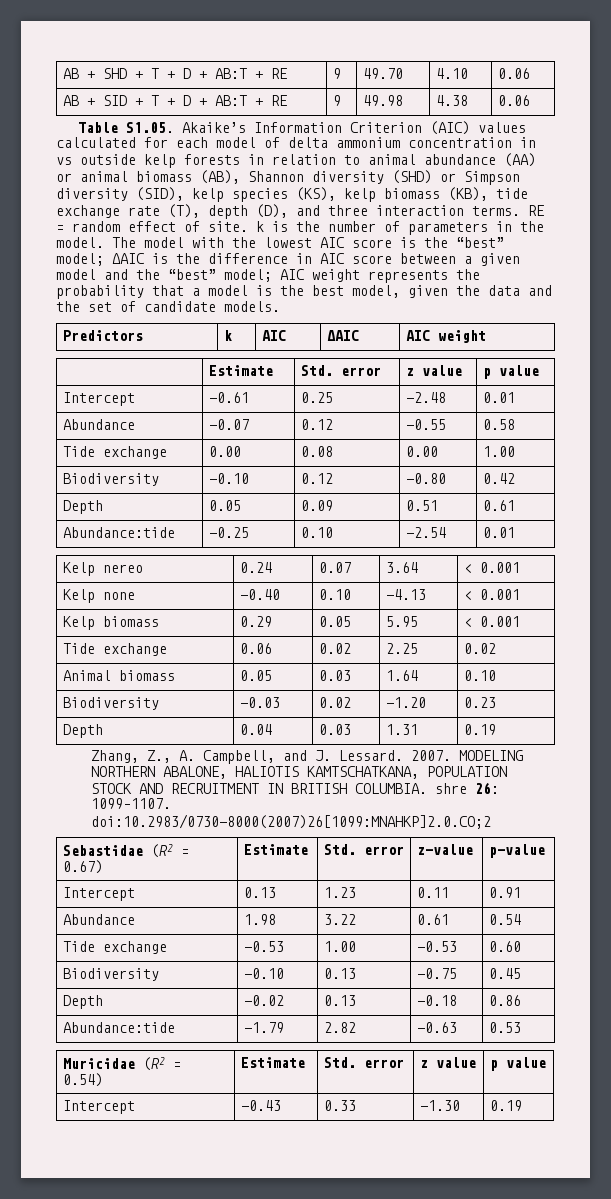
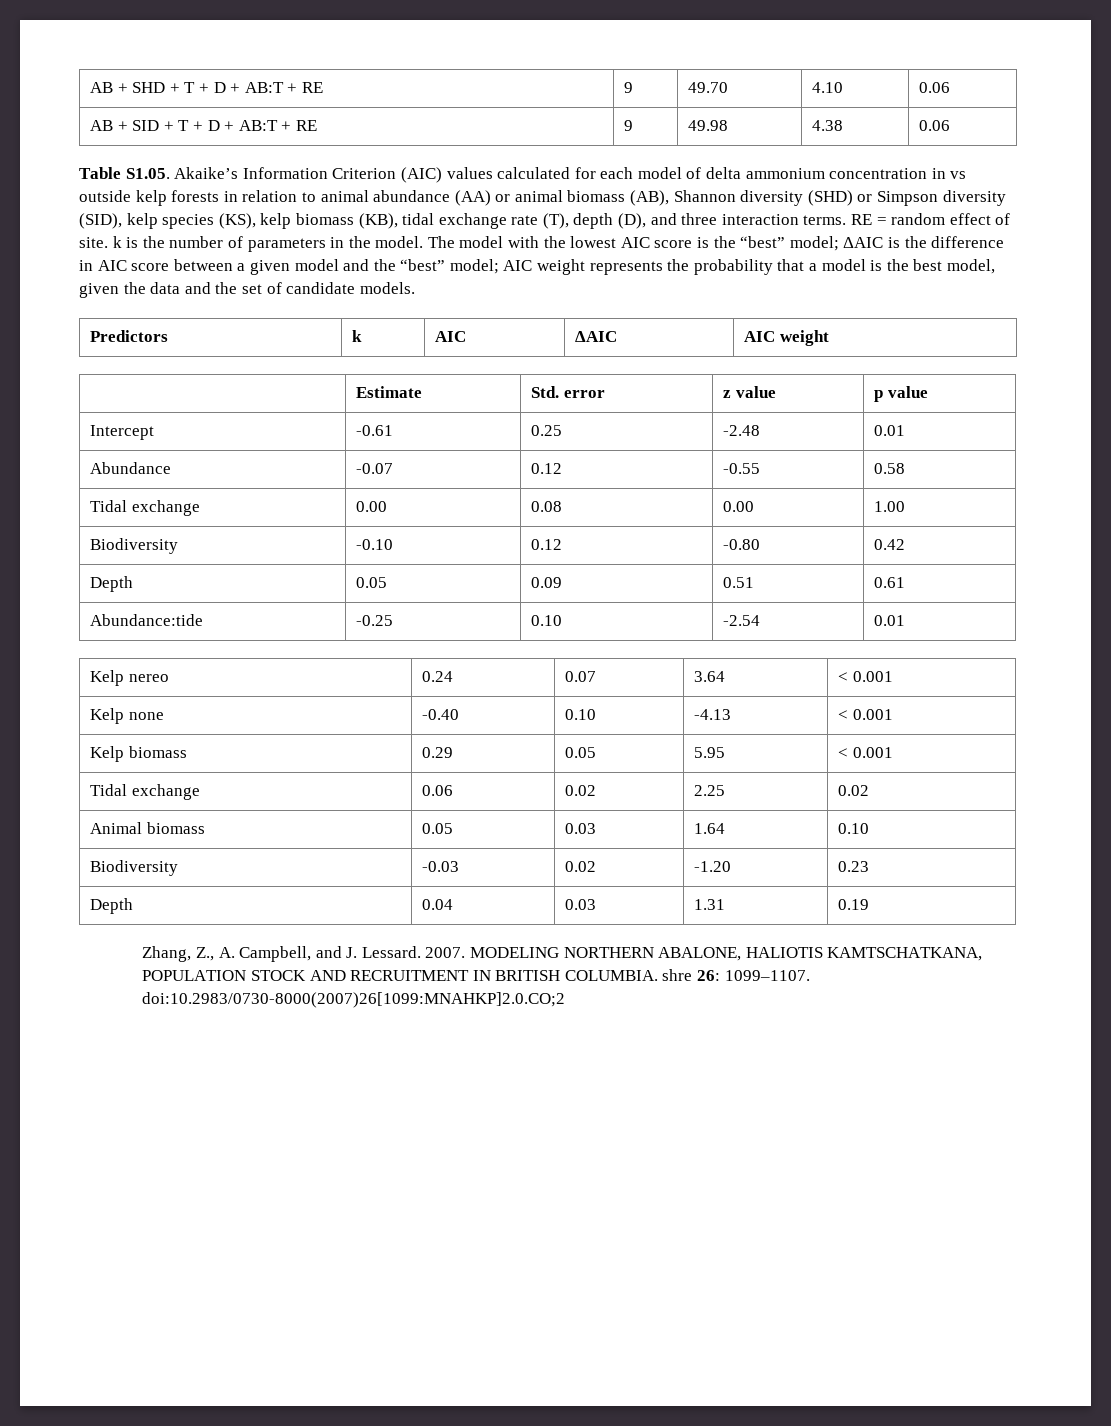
- Table S1.05. Akaike’s Information Criterion (AIC) values calculated for each model of delta ammonium concentration in vs outside kelp forests in relation to animal abundance (AA) or animal biomass (AB), Shannon diversity (SHD) or Simpson diversity (SID), kelp species (KS), kelp biomass (KB), tide exchange rate (T), depth (D), and three interaction terms.
+ Table S1.05. Akaike’s Information Criterion (AIC) values calculated for each model of delta ammonium concentration in vs outside kelp forests in relation to animal abundance (AA) or animal biomass (AB), Shannon diversity (SHD) or Simpson diversity (SID), kelp species (KS), kelp biomass (KB), tidal exchange rate (T), depth (D), and three interaction terms.
- Tide exchange | 0.00 | 0.08 | 0.00 | 1.00
+ Tidal exchange | 0.00 | 0.08 | 0.00 | 1.00
- Tide exchange | 0.06 | 0.02 | 2.25 | 0.02
+ Tidal exchange | 0.06 | 0.02 | 2.25 | 0.02
- Sebastidae (R2 = 0.67) | Estimate | Std. error | z-value | p-value
- Intercept | 0.13 | 1.23 | 0.11 | 0.91
- Abundance | 1.98 | 3.22 | 0.61 | 0.54
- Tide exchange | -0.53 | 1.00 | -0.53 | 0.60
- Biodiversity | -0.10 | 0.13 | -0.75 | 0.45
- Depth | -0.02 | 0.13 | -0.18 | 0.86
- Abundance:tide | -1.79 | 2.82 | -0.63 | 0.53
- Muricidae (R2 = 0.54) | Estimate | Std. error | z value | p value
- Intercept | -0.43 | 0.33 | -1.30 | 0.19

